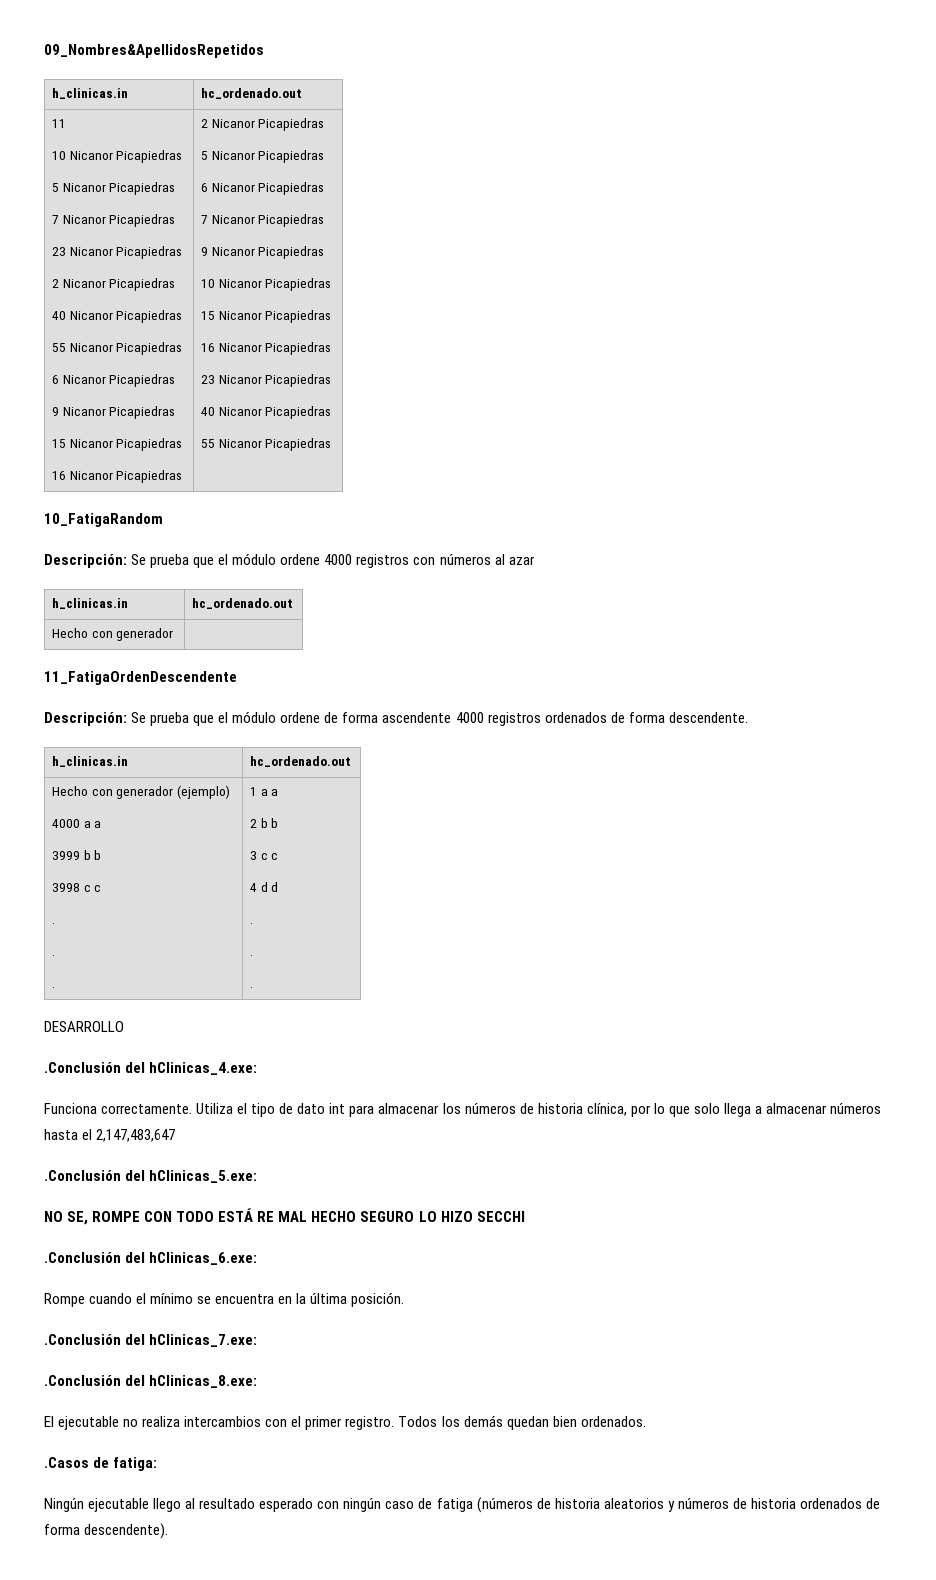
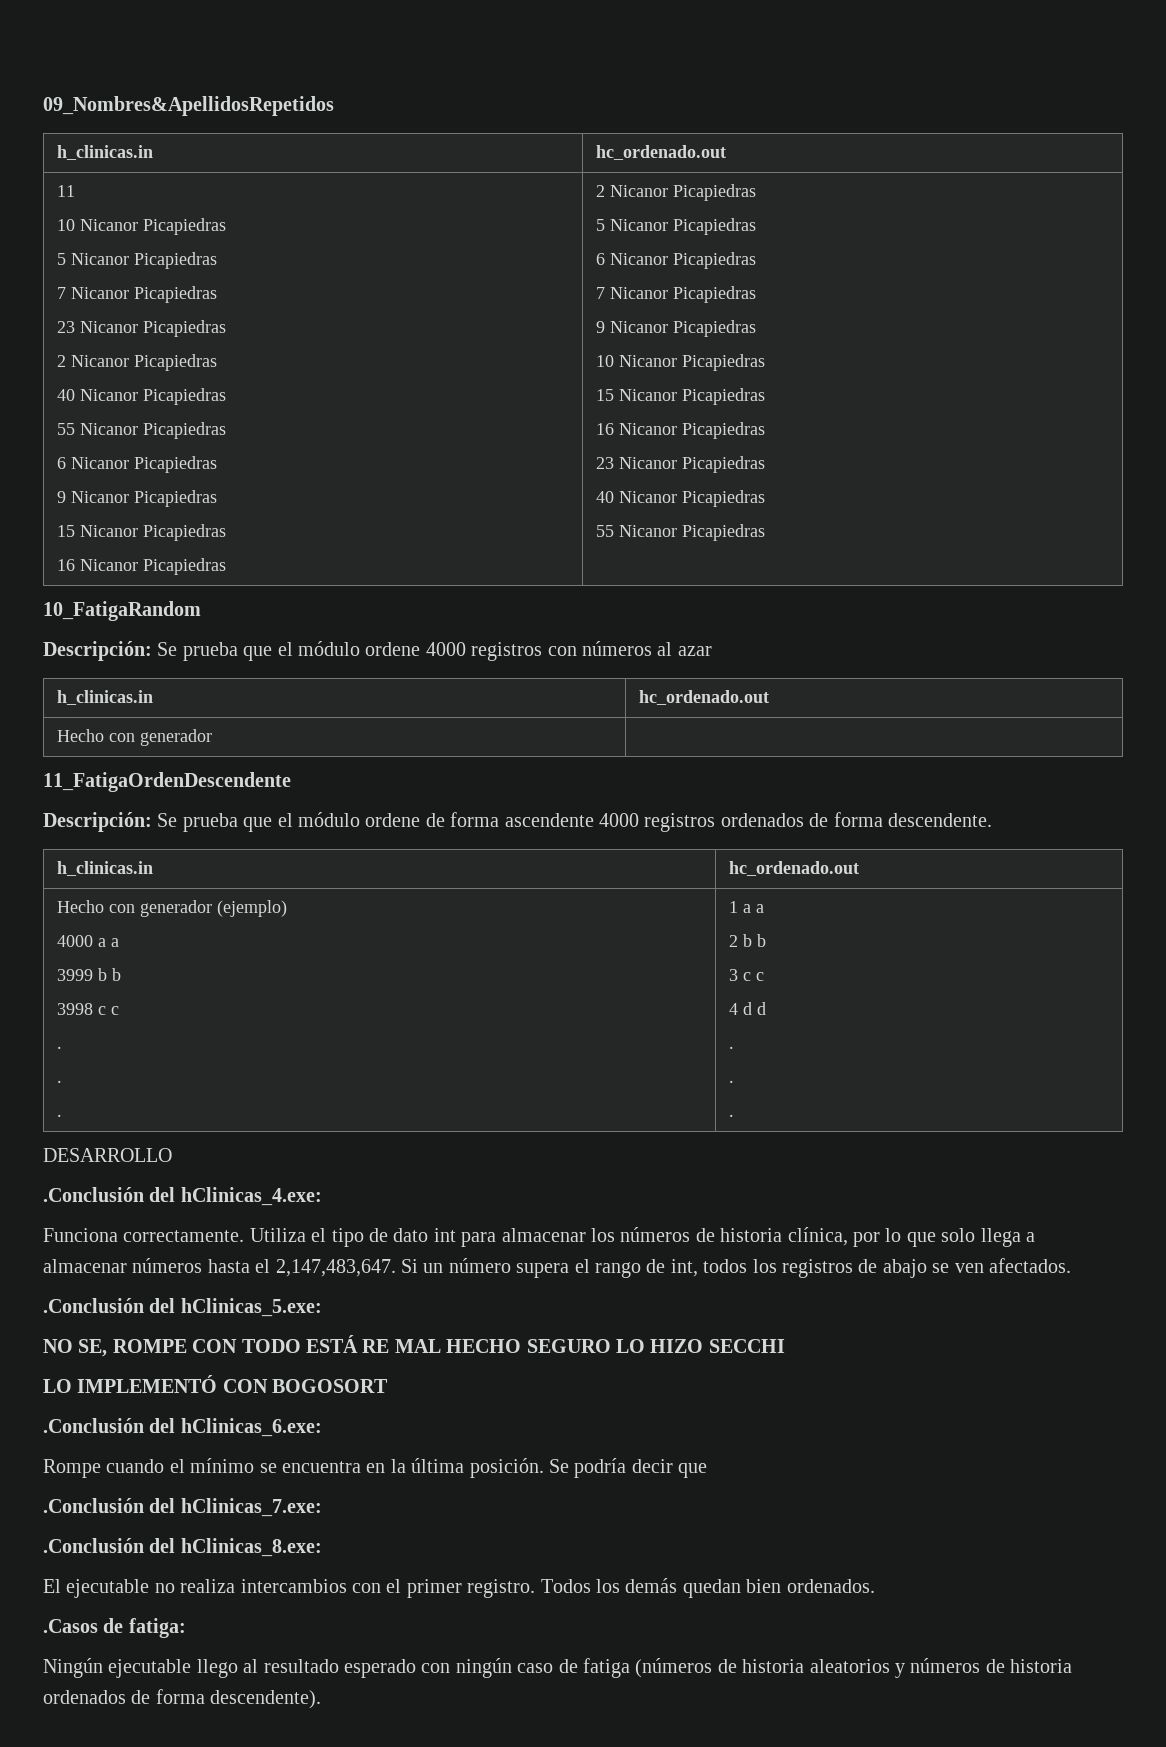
- Utiliza el tipo de dato int para almacenar los números de historia clínica, por lo que solo llega a almacenar números hasta el 2,147,483,647
+ Utiliza el tipo de dato int para almacenar los números de historia clínica, por lo que solo llega a almacenar números hasta el 2,147,483,647. Si un número supera el rango de int, todos los registros de abajo se ven afectados.
+ LO IMPLEMENTÓ CON BOGOSORT
+ Se podría decir que

